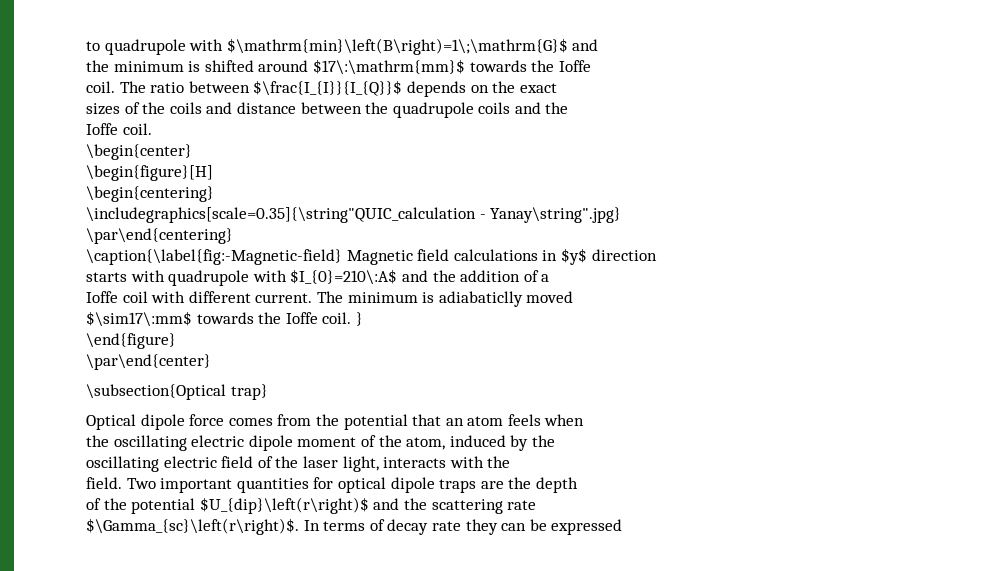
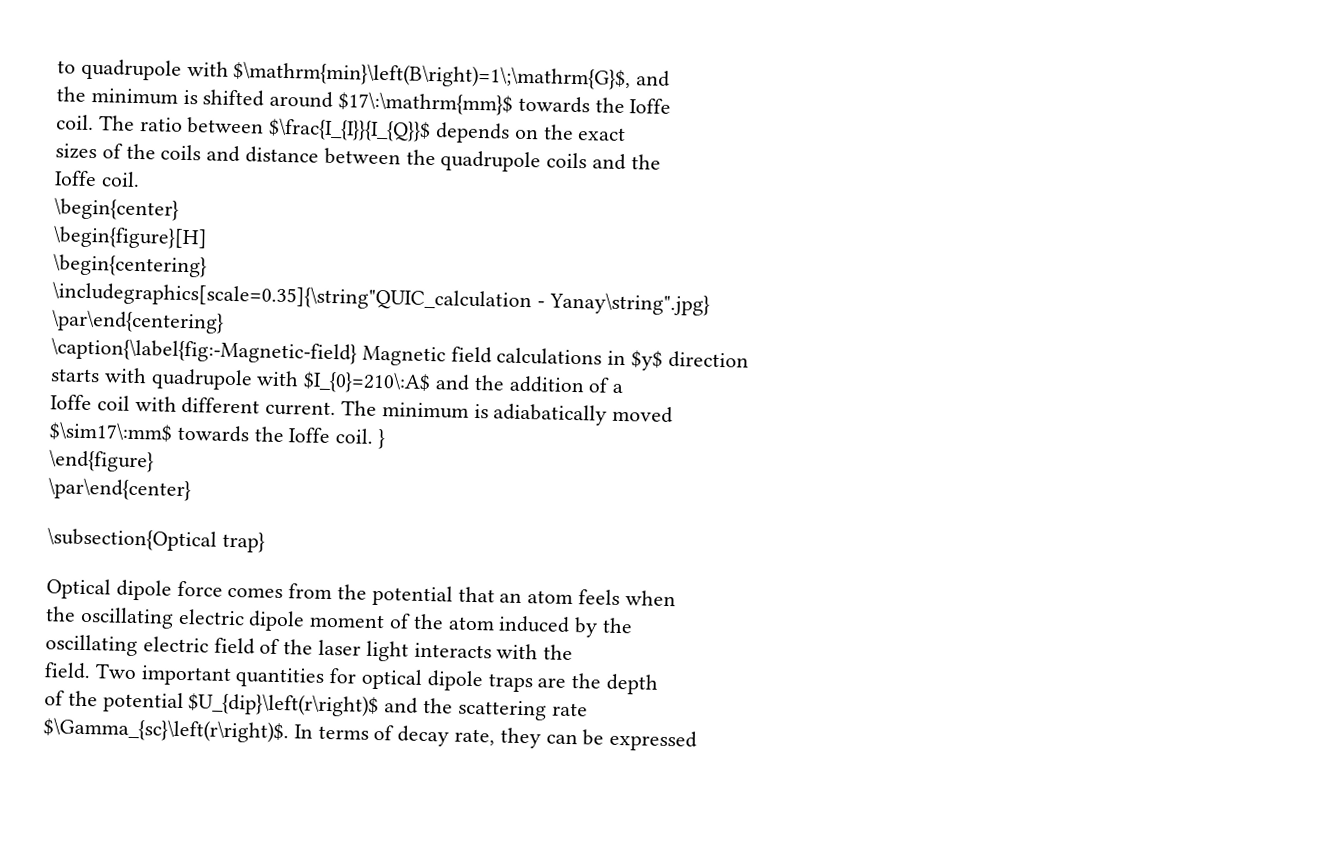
- to quadrupole with $\mathrm{min}\left(B\right)=1\;\mathrm{G}$ and
+ to quadrupole with $\mathrm{min}\left(B\right)=1\;\mathrm{G}$, and
- The minimum is adiabaticlly moved
+ The minimum is adiabatically moved
- the oscillating electric dipole moment of the atom, induced by the
+ the oscillating electric dipole moment of the atom induced by the
- oscillating electric field of the laser light, interacts with the
+ oscillating electric field of the laser light interacts with the
- In terms of decay rate they can be expressed
+ In terms of decay rate, they can be expressed

